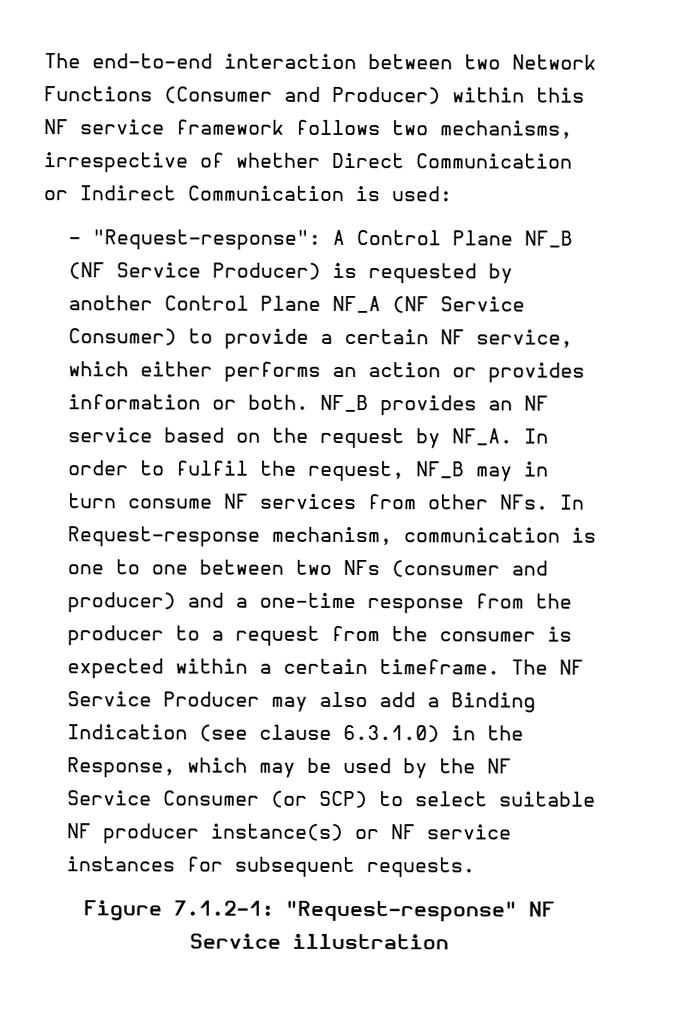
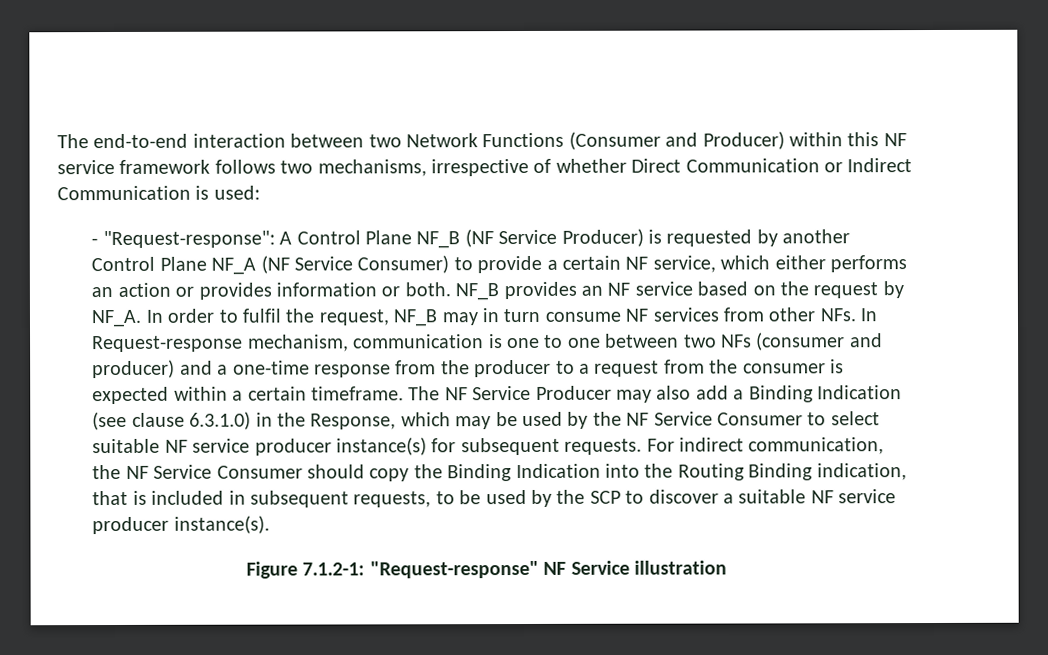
- The NF Service Producer may also add a Binding Indication (see clause 6.3.1.0) in the Response, which may be used by the NF Service Consumer (or SCP) to select suitable NF producer instance(s) or NF service instances for subsequent requests.
+ The NF Service Producer may also add a Binding Indication (see clause 6.3.1.0) in the Response, which may be used by the NF Service Consumer to select suitable NF service producer instance(s) for subsequent requests. For indirect communication, the NF Service Consumer should copy the Binding Indication into the Routing Binding indication, that is included in subsequent requests, to be used by the SCP to discover a suitable NF service producer instance(s).

